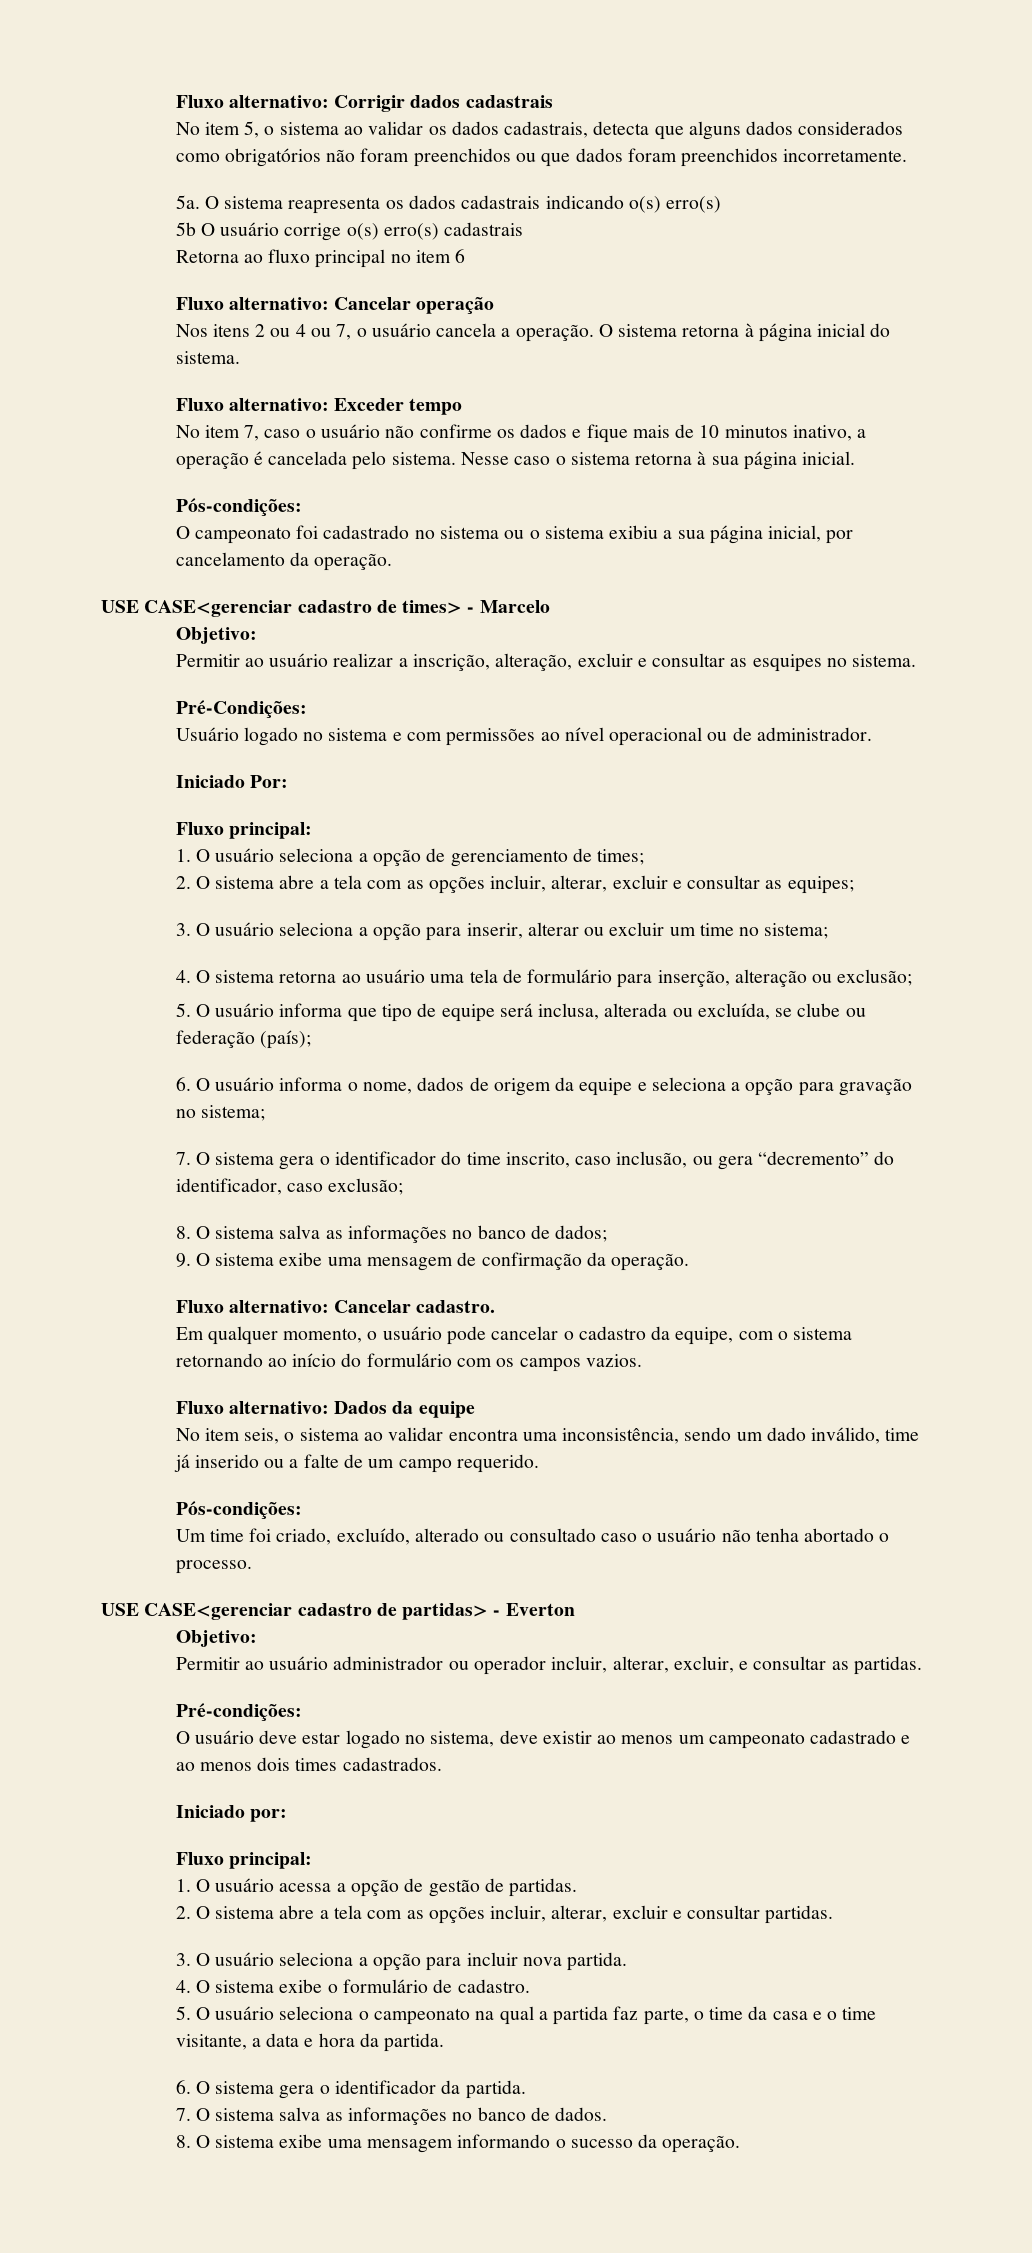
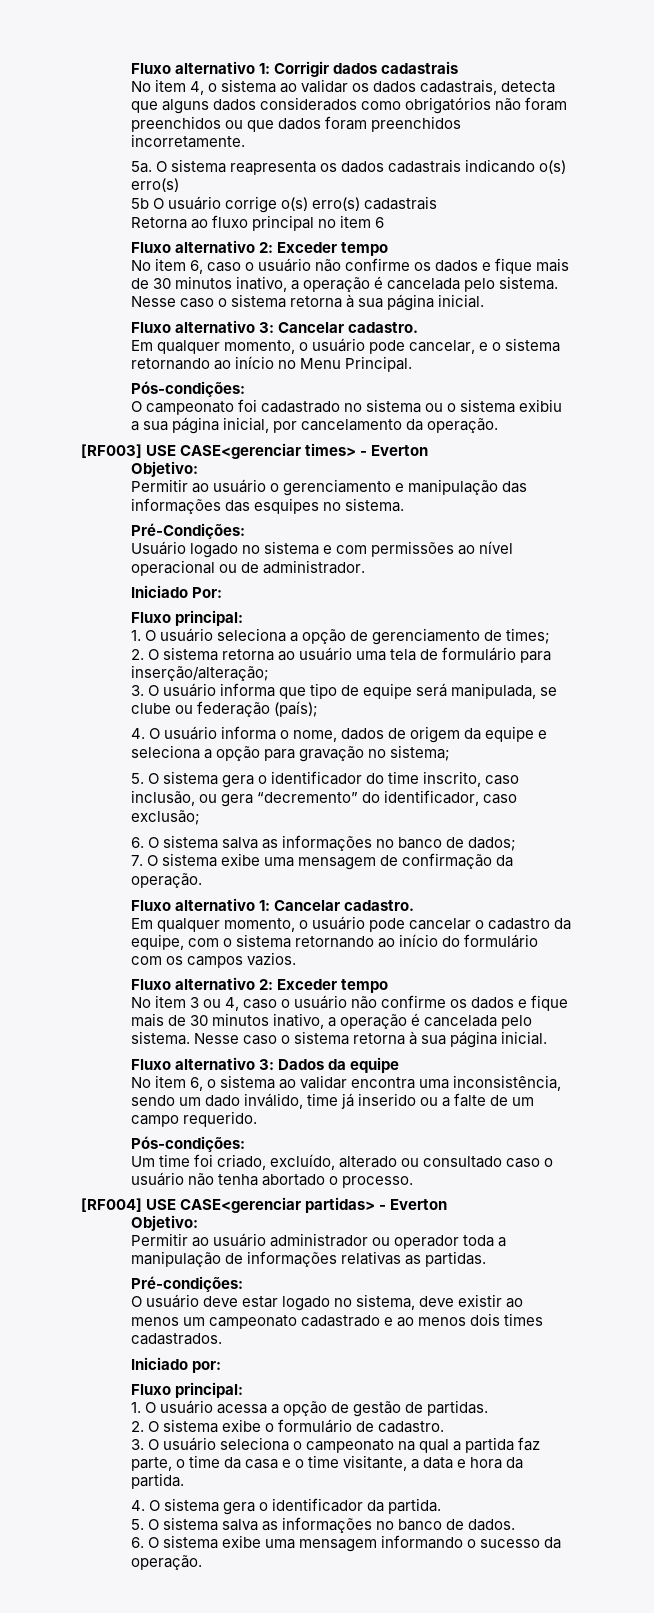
- Fluxo alternativo: Corrigir dados cadastrais
+ Fluxo alternativo 1: Corrigir dados cadastrais
- No item 5, o sistema ao validar os dados cadastrais, detecta que alguns dados considerados como obrigatórios não foram preenchidos ou que dados foram preenchidos incorretamente.
+ No item 4, o sistema ao validar os dados cadastrais, detecta que alguns dados considerados como obrigatórios não foram preenchidos ou que dados foram preenchidos incorretamente.
  Retorna ao fluxo principal no item 6
- Fluxo alternativo: Cancelar operação
- Nos itens 2 ou 4 ou 7, o usuário cancela a operação. O sistema retorna à página inicial do sistema.
- Fluxo alternativo: Exceder tempo
- No item 7, caso o usuário não confirme os dados e fique mais de 10 minutos inativo, a operação é cancelada pelo sistema.
+ Fluxo alternativo 2: Exceder tempo
+ No item 6, caso o usuário não confirme os dados e fique mais de 30 minutos inativo, a operação é cancelada pelo sistema.
+ Fluxo alternativo 3: Cancelar cadastro.
+ Em qualquer momento, o usuário pode cancelar, e o sistema retornando ao início no Menu Principal.
- USE CASE<gerenciar cadastro de times> - Marcelo
+ [RF003] USE CASE<gerenciar times> - Everton
  Objetivo:
- Permitir ao usuário realizar a inscrição, alteração, excluir e consultar as esquipes no sistema.
+ Permitir ao usuário o gerenciamento e manipulação das informações das esquipes no sistema.
- 2. O sistema abre a tela com as opções incluir, alterar, excluir e consultar as equipes;
- 3. O usuário seleciona a opção para inserir, alterar ou excluir um time no sistema;
- 4. O sistema retorna ao usuário uma tela de formulário para inserção, alteração ou exclusão;
- 5. O usuário informa que tipo de equipe será inclusa, alterada ou excluída, se clube ou federação (país);
+ 2. O sistema retorna ao usuário uma tela de formulário para inserção/alteração;
+ 3. O usuário informa que tipo de equipe será manipulada, se clube ou federação (país);
- 6. O usuário informa o nome, dados de origem da equipe e seleciona a opção para gravação no sistema;
+ 4. O usuário informa o nome, dados de origem da equipe e seleciona a opção para gravação no sistema;
- 7. O sistema gera o identificador do time inscrito, caso inclusão, ou gera “decremento” do identificador, caso exclusão;
+ 5. O sistema gera o identificador do time inscrito, caso inclusão, ou gera “decremento” do identificador, caso exclusão;
- 8. O sistema salva as informações no banco de dados;
+ 6. O sistema salva as informações no banco de dados;
- 9. O sistema exibe uma mensagem de confirmação da operação.
+ 7. O sistema exibe uma mensagem de confirmação da operação.
- Fluxo alternativo: Cancelar cadastro.
+ Fluxo alternativo 1: Cancelar cadastro.
  Em qualquer momento, o usuário pode cancelar o cadastro da equipe, com o sistema retornando ao início do formulário com os campos vazios.
- Fluxo alternativo: Dados da equipe
+ Fluxo alternativo 2: Exceder tempo
+ No item 3 ou 4, caso o usuário não confirme os dados e fique mais de 30 minutos inativo, a operação é cancelada pelo sistema. Nesse caso o sistema retorna à sua página inicial.
+ Fluxo alternativo 3: Dados da equipe
- No item seis, o sistema ao validar encontra uma inconsistência, sendo um dado inválido, time já inserido ou a falte de um campo requerido.
+ No item 6, o sistema ao validar encontra uma inconsistência, sendo um dado inválido, time já inserido ou a falte de um campo requerido.
- USE CASE<gerenciar cadastro de partidas> - Everton
+ [RF004] USE CASE<gerenciar partidas> - Everton
- Permitir ao usuário administrador ou operador incluir, alterar, excluir, e consultar as partidas.
+ Permitir ao usuário administrador ou operador toda a manipulação de informações relativas as partidas.
- 2. O sistema abre a tela com as opções incluir, alterar, excluir e consultar partidas.
- 3. O usuário seleciona a opção para incluir nova partida.
- 4. O sistema exibe o formulário de cadastro.
+ 2. O sistema exibe o formulário de cadastro.
- 5. O usuário seleciona o campeonato na qual a partida faz parte, o time da casa e o time visitante, a data e hora da partida.
+ 3. O usuário seleciona o campeonato na qual a partida faz parte, o time da casa e o time visitante, a data e hora da partida.
- 6. O sistema gera o identificador da partida.
+ 4. O sistema gera o identificador da partida.
- 7. O sistema salva as informações no banco de dados.
+ 5. O sistema salva as informações no banco de dados.
- 8. O sistema exibe uma mensagem informando o sucesso da operação.
+ 6. O sistema exibe uma mensagem informando o sucesso da operação.

